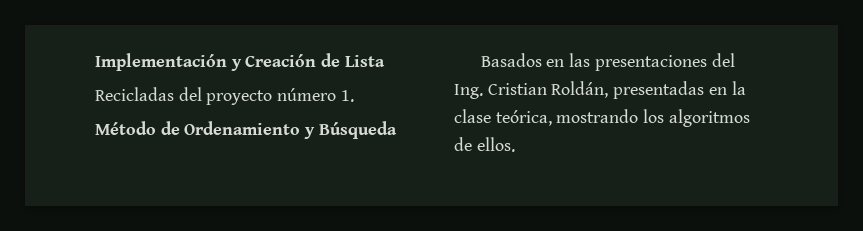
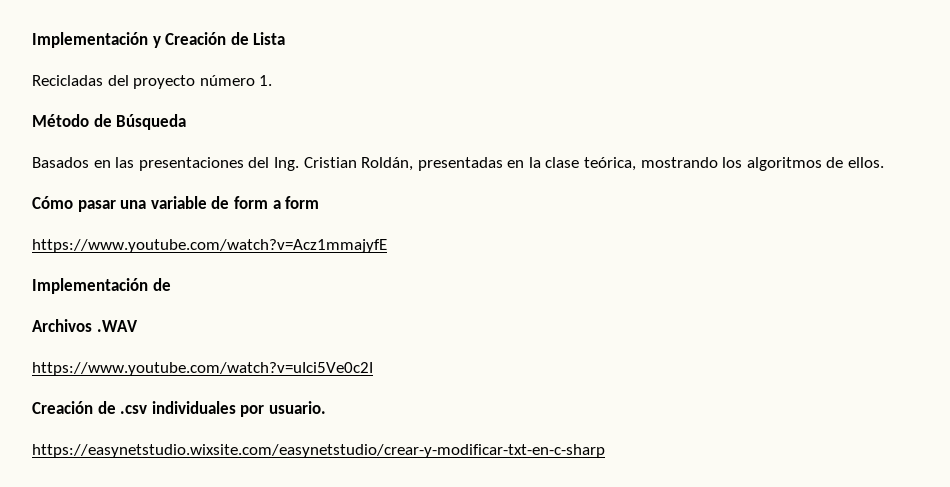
- Método de Ordenamiento y Búsqueda
+ Método de Búsqueda
+ Cómo pasar una variable de form a form
+ https://www.youtube.com/watch?v=Acz1mmajyfE
+ Implementación de
+ Archivos .WAV
+ https://www.youtube.com/watch?v=uIci5Ve0c2I
+ Creación de .csv individuales por usuario.
+ https://easynetstudio.wixsite.com/easynetstudio/crear-y-modificar-txt-en-c-sharp

